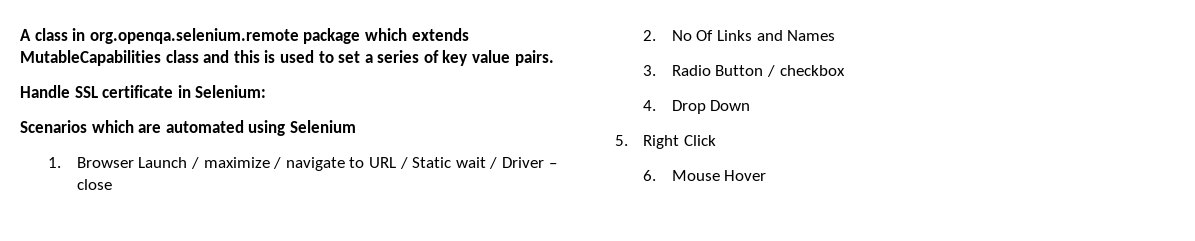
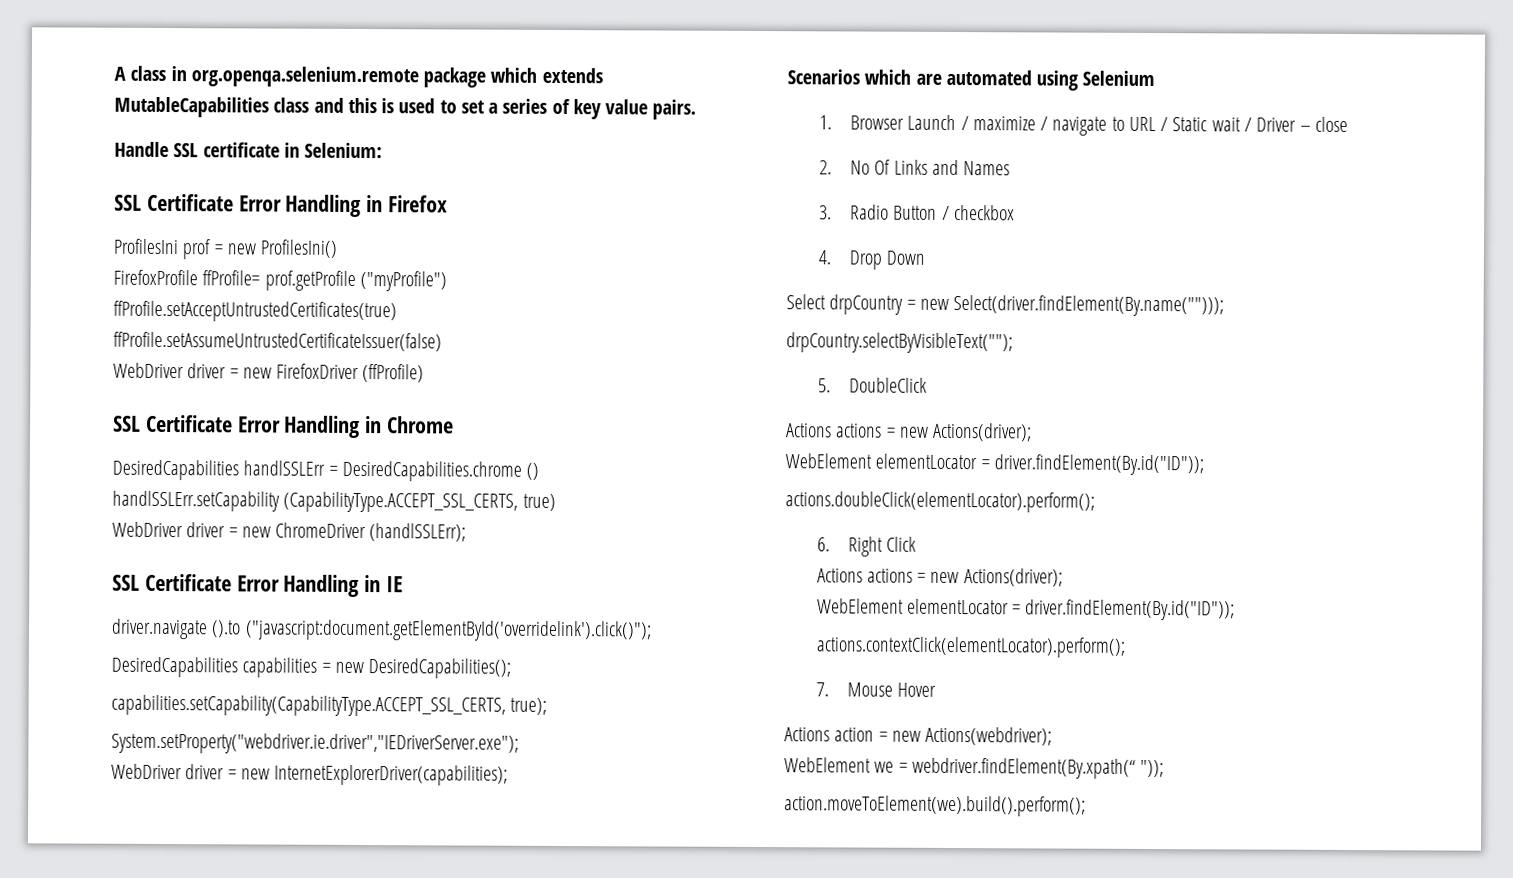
+ SSL Certificate Error Handling in Firefox
+ ProfilesIni prof = new ProfilesIni()
+ FirefoxProfile ffProfile= prof.getProfile ("myProfile")
+ ffProfile.setAcceptUntrustedCertificates(true)
+ ffProfile.setAssumeUntrustedCertificateIssuer(false)
+ WebDriver driver = new FirefoxDriver (ffProfile)
+ SSL Certificate Error Handling in Chrome
+ DesiredCapabilities handlSSLErr = DesiredCapabilities.chrome ()
+ handlSSLErr.setCapability (CapabilityType.ACCEPT_SSL_CERTS, true)
+ WebDriver driver = new ChromeDriver (handlSSLErr);
+ SSL Certificate Error Handling in IE
+ driver.navigate ().to ("javascript:document.getElementById('overridelink').click()");
+ DesiredCapabilities capabilities = new DesiredCapabilities();
+ capabilities.setCapability(CapabilityType.ACCEPT_SSL_CERTS, true);
+ System.setProperty("webdriver.ie.driver","IEDriverServer.exe");
+ WebDriver driver = new InternetExplorerDriver(capabilities);
- 5. Right Click
- 6. Mouse Hover
+ Select drpCountry = new Select(driver.findElement(By.name("")));
+ drpCountry.selectByVisibleText("");
+ 5. DoubleClick
+ Actions actions = new Actions(driver);
+ WebElement elementLocator = driver.findElement(By.id("ID"));
+ actions.doubleClick(elementLocator).perform();
+ 6. Right Click
+ Actions actions = new Actions(driver);
+ WebElement elementLocator = driver.findElement(By.id("ID"));
+ actions.contextClick(elementLocator).perform();
+ 7. Mouse Hover
+ Actions action = new Actions(webdriver);
+ WebElement we = webdriver.findElement(By.xpath(“ "));
+ action.moveToElement(we).build().perform();

